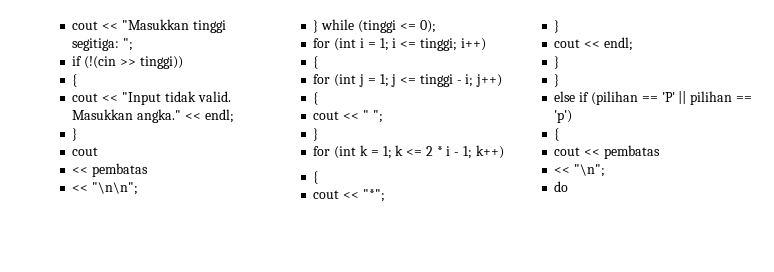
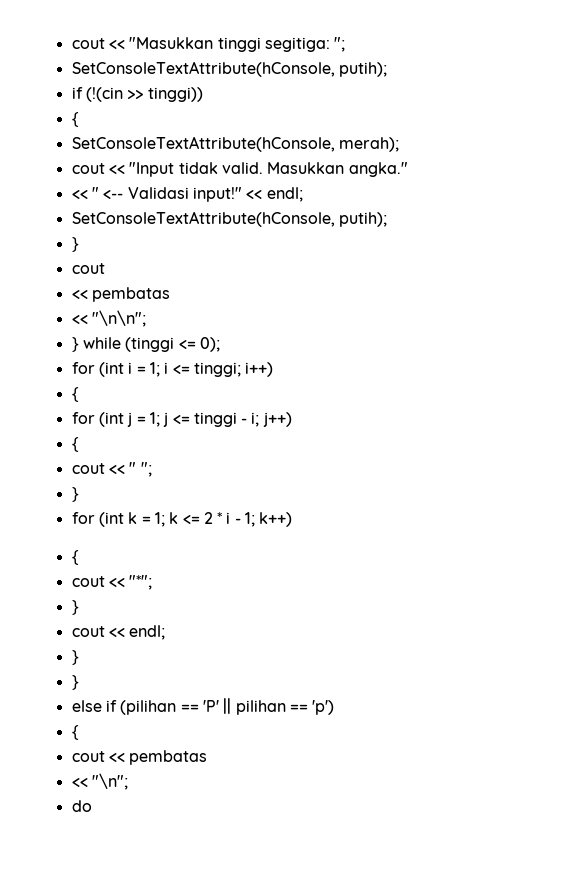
  cout << "Masukkan tinggi segitiga: ";
+ SetConsoleTextAttribute(hConsole, putih);
+ SetConsoleTextAttribute(hConsole, merah);
- Masukkan angka." << endl;
+ Masukkan angka."
+ << " <-- Validasi input!" << endl;
+ SetConsoleTextAttribute(hConsole, putih);

